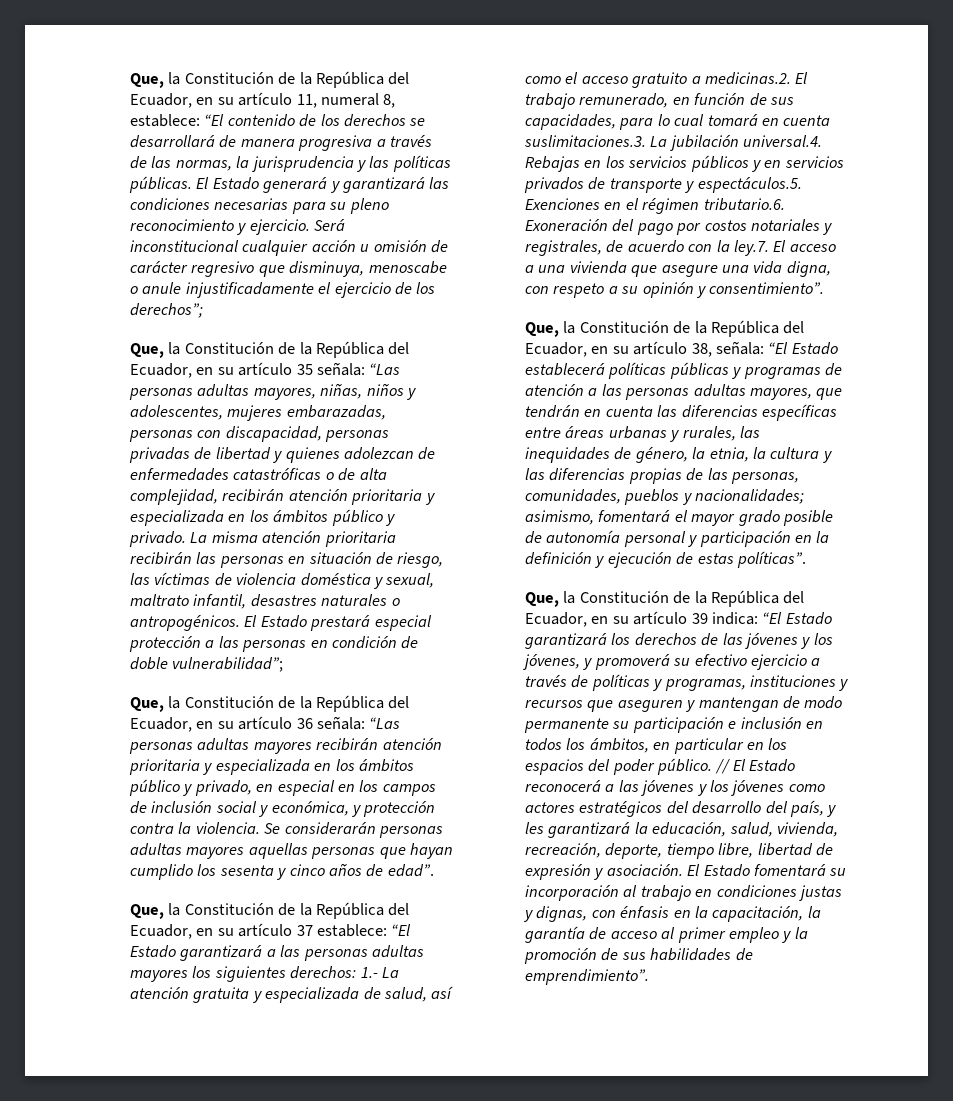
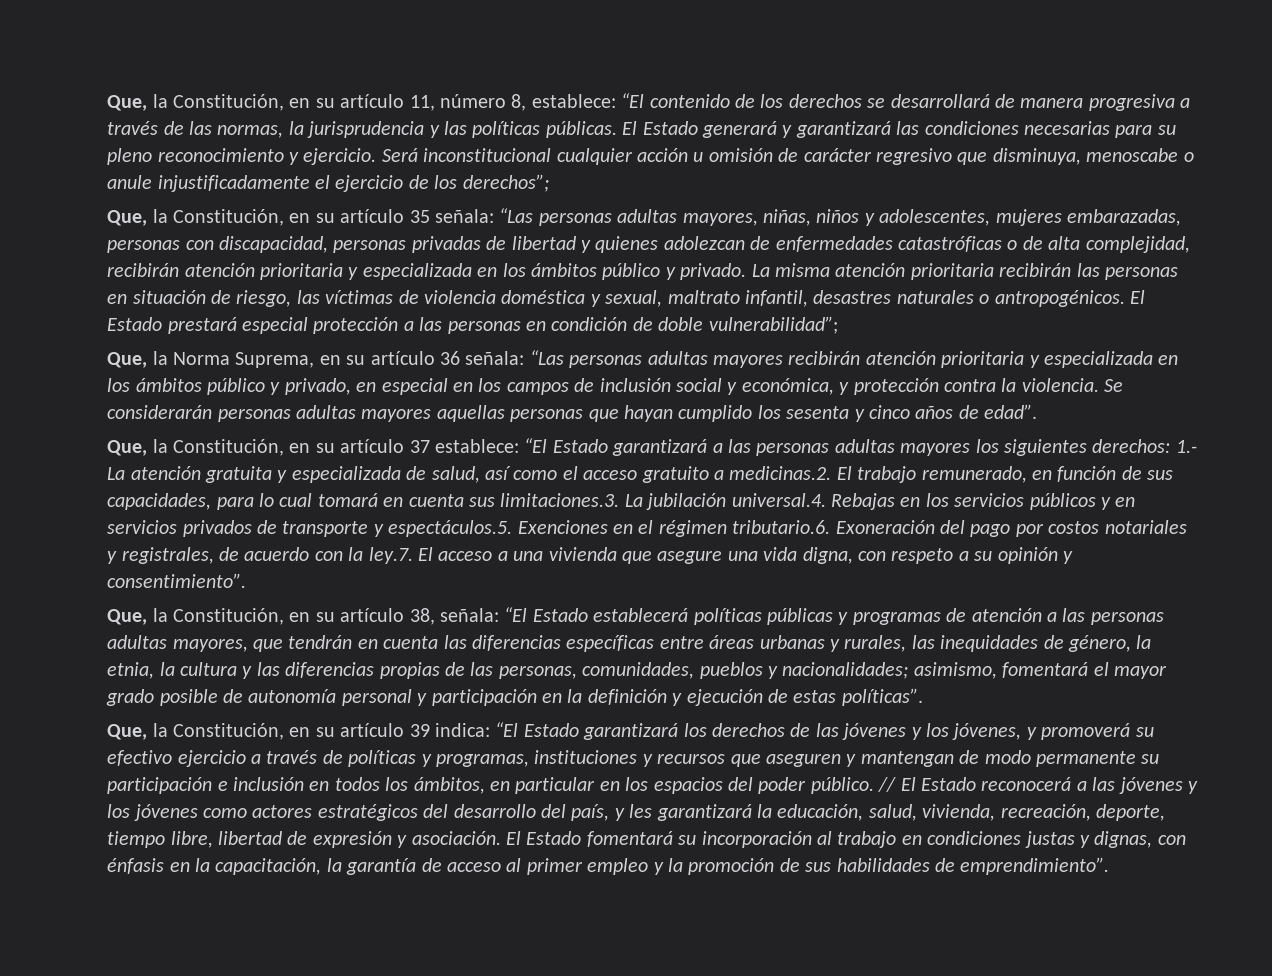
- Que, la Constitución de la República del Ecuador, en su artículo 11, numeral 8, establece: “El contenido de los derechos se desarrollará de manera progresiva a través de las normas, la jurisprudencia y las políticas públicas.
+ Que, la Constitución, en su artículo 11, número 8, establece: “El contenido de los derechos se desarrollará de manera progresiva a través de las normas, la jurisprudencia y las políticas públicas.
- Que, la Constitución de la República del Ecuador, en su artículo 35 señala: “Las personas adultas mayores, niñas, niños y adolescentes, mujeres embarazadas, personas con discapacidad, personas privadas de libertad y quienes adolezcan de enfermedades catastróficas o de alta complejidad, recibirán atención prioritaria y especializada en los ámbitos público y privado.
+ Que, la Constitución, en su artículo 35 señala: “Las personas adultas mayores, niñas, niños y adolescentes, mujeres embarazadas, personas con discapacidad, personas privadas de libertad y quienes adolezcan de enfermedades catastróficas o de alta complejidad, recibirán atención prioritaria y especializada en los ámbitos público y privado.
- Que, la Constitución de la República del Ecuador, en su artículo 36 señala: “Las personas adultas mayores recibirán atención prioritaria y especializada en los ámbitos público y privado, en especial en los campos de inclusión social y económica, y protección contra la violencia.
+ Que, la Norma Suprema, en su artículo 36 señala: “Las personas adultas mayores recibirán atención prioritaria y especializada en los ámbitos público y privado, en especial en los campos de inclusión social y económica, y protección contra la violencia.
- Que, la Constitución de la República del Ecuador, en su artículo 37 establece:
+ Que, la Constitución, en su artículo 37 establece:
- 1.- La atención gratuita y especializada de salud, así como el acceso gratuito a medicinas.2. El trabajo remunerado, en función de sus capacidades, para lo cual tomará en cuenta suslimitaciones.3. La jubilación universal.4. Rebajas en los servicios públicos y en servicios privados de transporte y espectáculos.5. Exenciones en el régimen tributario.6. Exoneración del pago por costos notariales y registrales, de acuerdo con la ley.7. El acceso a una vivienda que asegure una vida digna, con respeto a su opinión y consentimiento”.
+ 1.- La atención gratuita y especializada de salud, así como el acceso gratuito a medicinas.2. El trabajo remunerado, en función de sus capacidades, para lo cual tomará en cuenta sus limitaciones.3. La jubilación universal.4. Rebajas en los servicios públicos y en servicios privados de transporte y espectáculos.5. Exenciones en el régimen tributario.6. Exoneración del pago por costos notariales y registrales, de acuerdo con la ley.7. El acceso a una vivienda que asegure una vida digna, con respeto a su opinión y consentimiento”.
- Que, la Constitución de la República del Ecuador, en su artículo 38, señala:
+ Que, la Constitución, en su artículo 38, señala:
- Que, la Constitución de la República del Ecuador, en su artículo 39 indica: “El Estado garantizará los derechos de las jóvenes y los jóvenes, y promoverá su efectivo ejercicio a través de políticas y programas, instituciones y recursos que aseguren y mantengan de modo permanente su participación e inclusión en todos los ámbitos, en particular en los espacios del poder público.
+ Que, la Constitución, en su artículo 39 indica: “El Estado garantizará los derechos de las jóvenes y los jóvenes, y promoverá su efectivo ejercicio a través de políticas y programas, instituciones y recursos que aseguren y mantengan de modo permanente su participación e inclusión en todos los ámbitos, en particular en los espacios del poder público.

